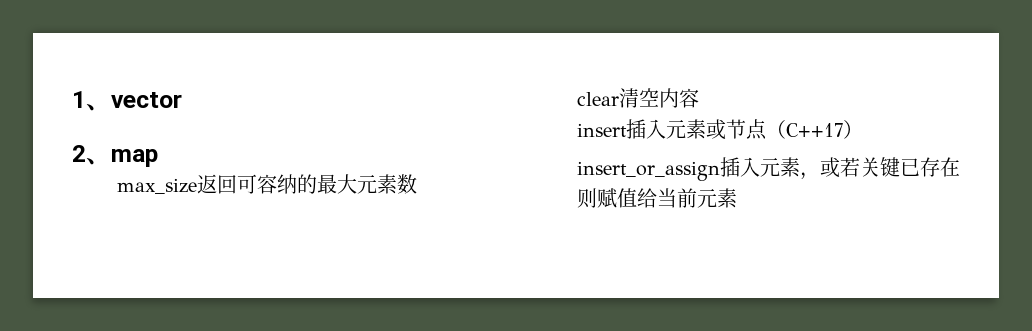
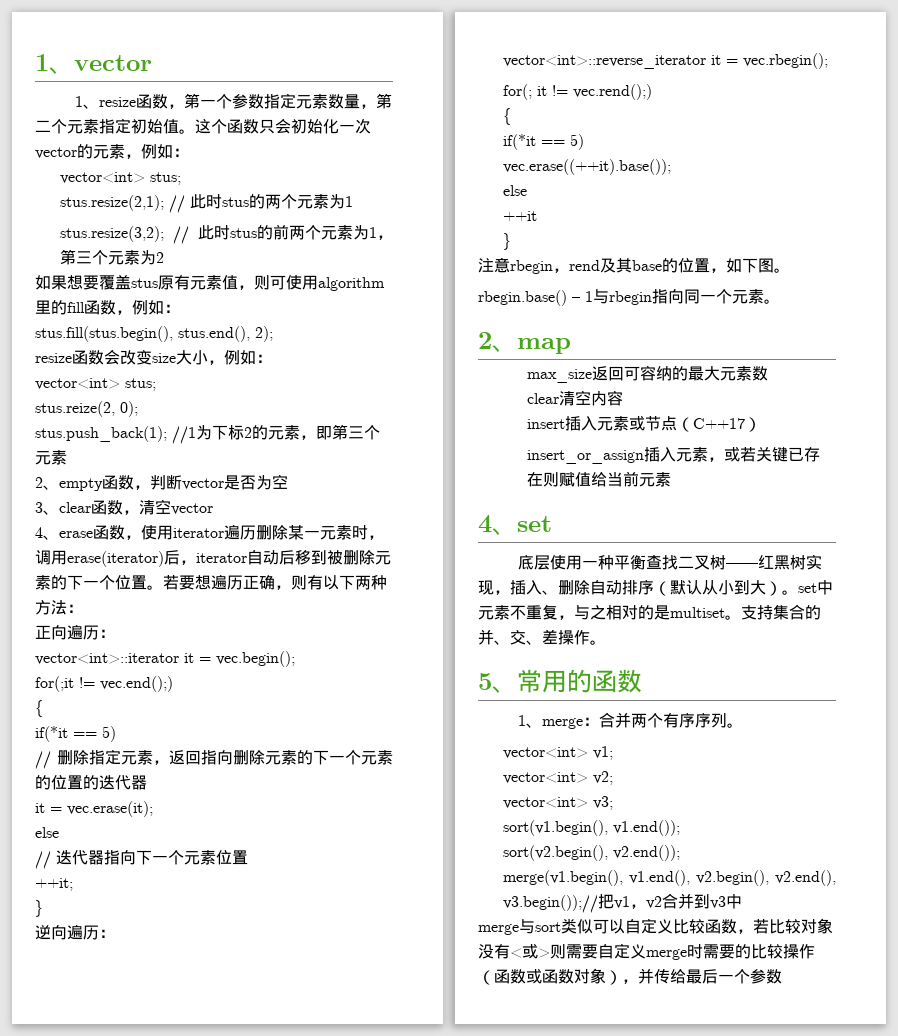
+ 1、resize函数，第一个参数指定元素数量，第二个元素指定初始值。这个函数只会初始化一次vector的元素，例如：
+ vector<int> stus;
+ stus.resize(2,1); // 此时stus的两个元素为1
+ stus.resize(3,2); // 此时stus的前两个元素为1，第三个元素为2
+ 如果想要覆盖stus原有元素值，则可使用algorithm里的fill函数，例如：
+ stus.fill(stus.begin(), stus.end(), 2);
+ resize函数会改变size大小，例如：
+ vector<int> stus;
+ stus.reize(2, 0);
+ stus.push_back(1); //1为下标2的元素，即第三个元素
+ 2、empty函数，判断vector是否为空
+ 3、clear函数，清空vector
+ 4、erase函数，使用iterator遍历删除某一元素时，调用erase(iterator)后，iterator自动后移到被删除元素的下一个位置。若要想遍历正确，则有以下两种方法：
+ 正向遍历：
+ vector<int>::iterator it = vec.begin();
+ for(;it != vec.end();)
+ {
+ if(*it == 5)
+ // 删除指定元素，返回指向删除元素的下一个元素的位置的迭代器
+ it = vec.erase(it);
+ else
+ // 迭代器指向下一个元素位置
+ ++it;
+ }
+ 逆向遍历：
+ vector<int>::reverse_iterator it = vec.rbegin();
+ for(; it != vec.rend();)
+ {
+ if(*it == 5)
+ vec.erase((++it).base());
+ else
+ ++it
+ }
+ 注意rbegin，rend及其base的位置，如下图。
+ rbegin.base() – 1与rbegin指向同一个元素。
+ 4、set
+ 底层使用一种平衡查找二叉树——红黑树实现，插入、删除自动排序（默认从小到大）。set中元素不重复，与之相对的是multiset。支持集合的并、交、差操作。
+ 5、常用的函数
+ 1、merge：合并两个有序序列。
+ vector<int> v1;
+ vector<int> v2;
+ vector<int> v3;
+ sort(v1.begin(), v1.end());
+ sort(v2.begin(), v2.end());
+ merge(v1.begin(), v1.end(), v2.begin(), v2.end(), v3.begin());//把v1，v2合并到v3中
+ merge与sort类似可以自定义比较函数，若比较对象没有<或>则需要自定义merge时需要的比较操作（函数或函数对象），并传给最后一个参数

